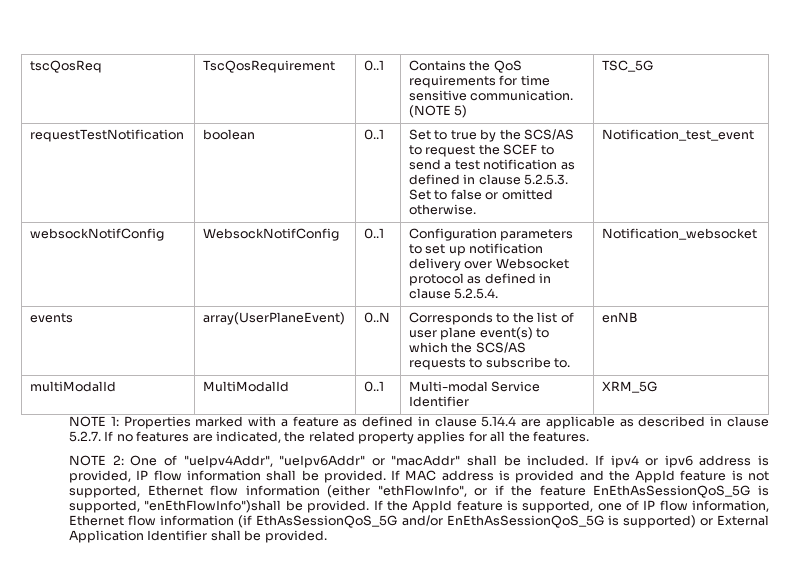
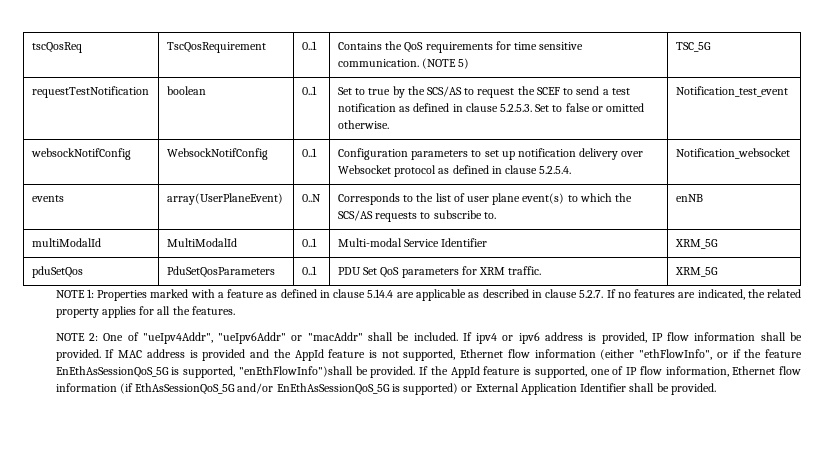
+ pduSetQos | PduSetQosParameters | 0..1 | PDU Set QoS parameters for XRM traffic. | XRM_5G

